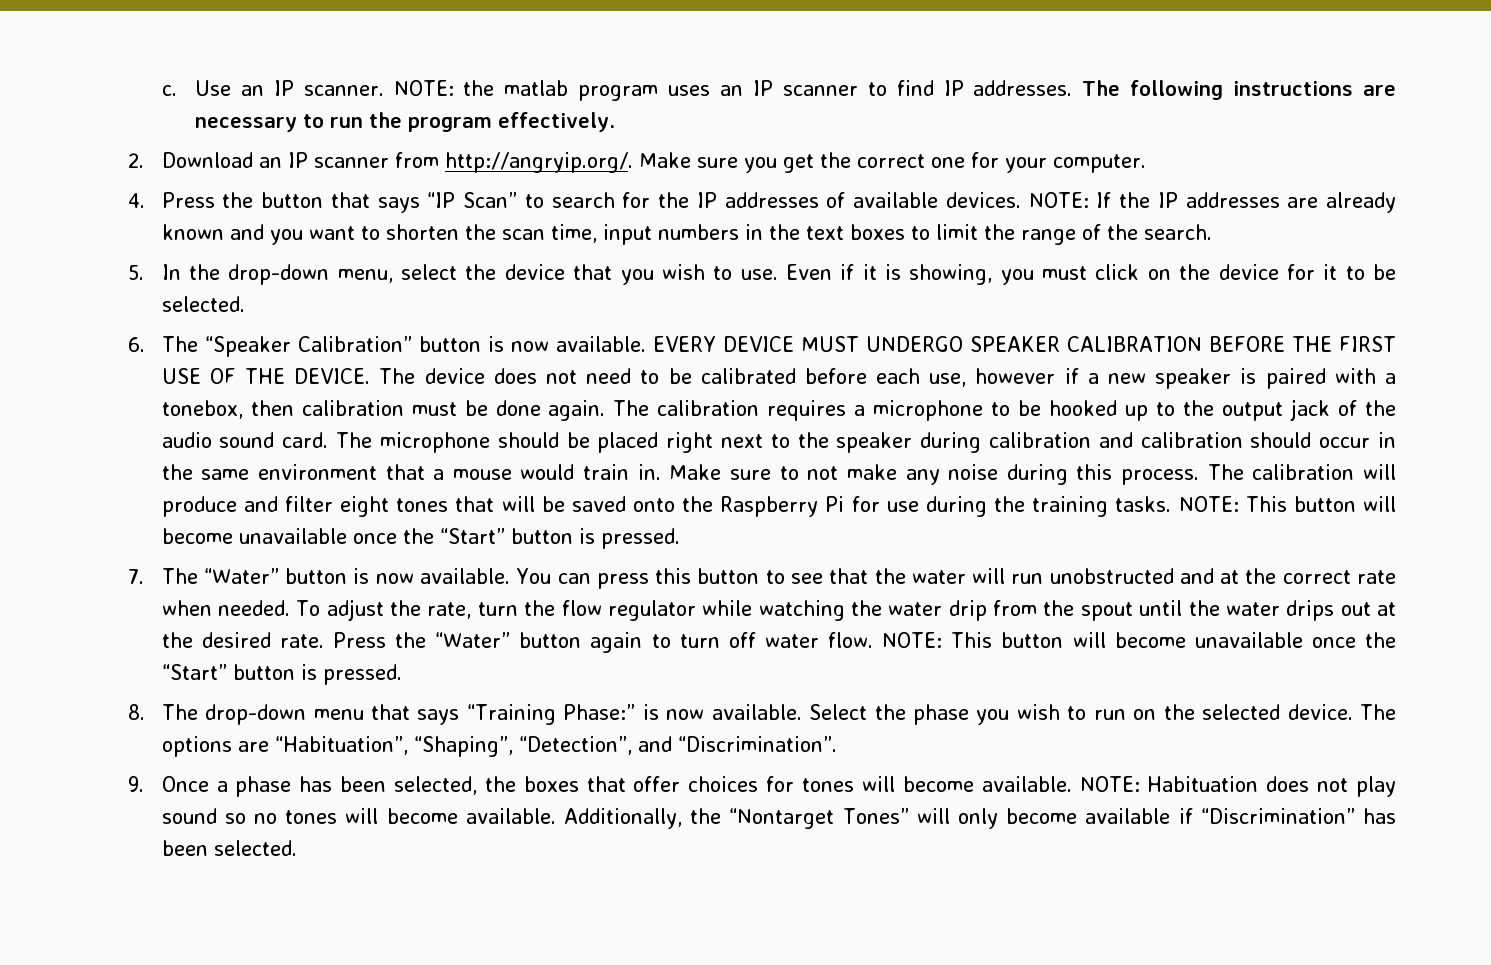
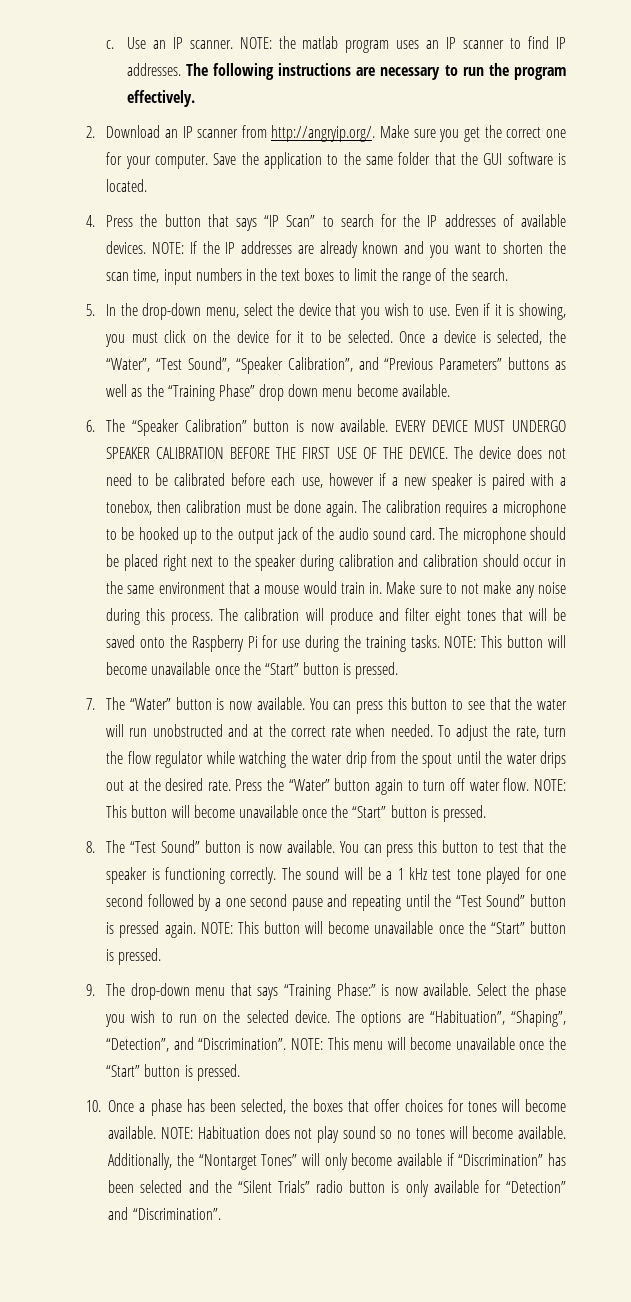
+ Save the application to the same folder that the GUI software is located.
+ Once a device is selected, the “Water”, “Test Sound”, “Speaker Calibration”, and “Previous Parameters” buttons as well as the “Training Phase” drop down menu become available.
- 8. The drop-down menu that says “Training Phase:” is now available.
+ 8. The “Test Sound” button is now available. You can press this button to test that the speaker is functioning correctly. The sound will be a 1 kHz test tone played for one second followed by a one second pause and repeating until the “Test Sound” button is pressed again. NOTE: This button will become unavailable once the “Start” button is pressed.
+ 9. The drop-down menu that says “Training Phase:” is now available.
- The options are “Habituation”, “Shaping”, “Detection”, and “Discrimination”.
- 9. Once a phase has been selected, the boxes that offer choices for tones will become available.
+ The options are “Habituation”, “Shaping”, “Detection”, and “Discrimination”. NOTE: This menu will become unavailable once the “Start” button is pressed.
+ 10. Once a phase has been selected, the boxes that offer choices for tones will become available.
- Additionally, the “Nontarget Tones” will only become available if “Discrimination” has been selected.
+ Additionally, the “Nontarget Tones” will only become available if “Discrimination” has been selected and the “Silent Trials” radio button is only available for “Detection” and “Discrimination”.

